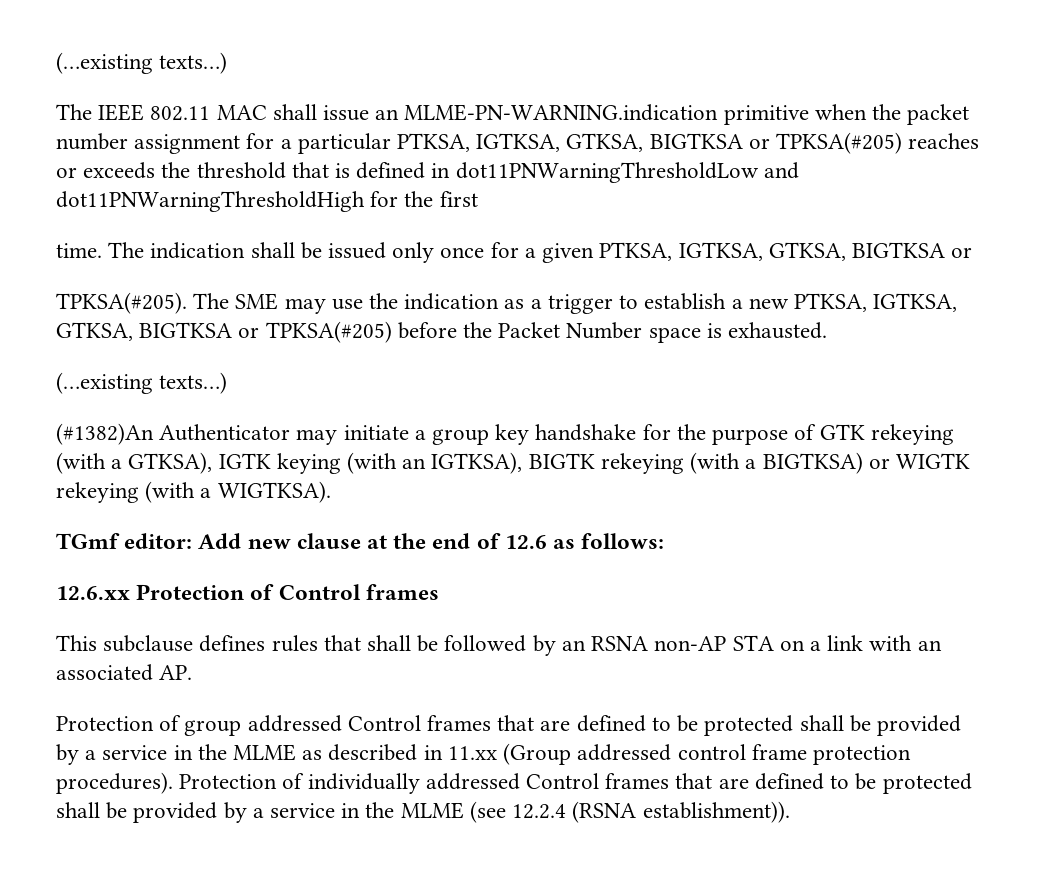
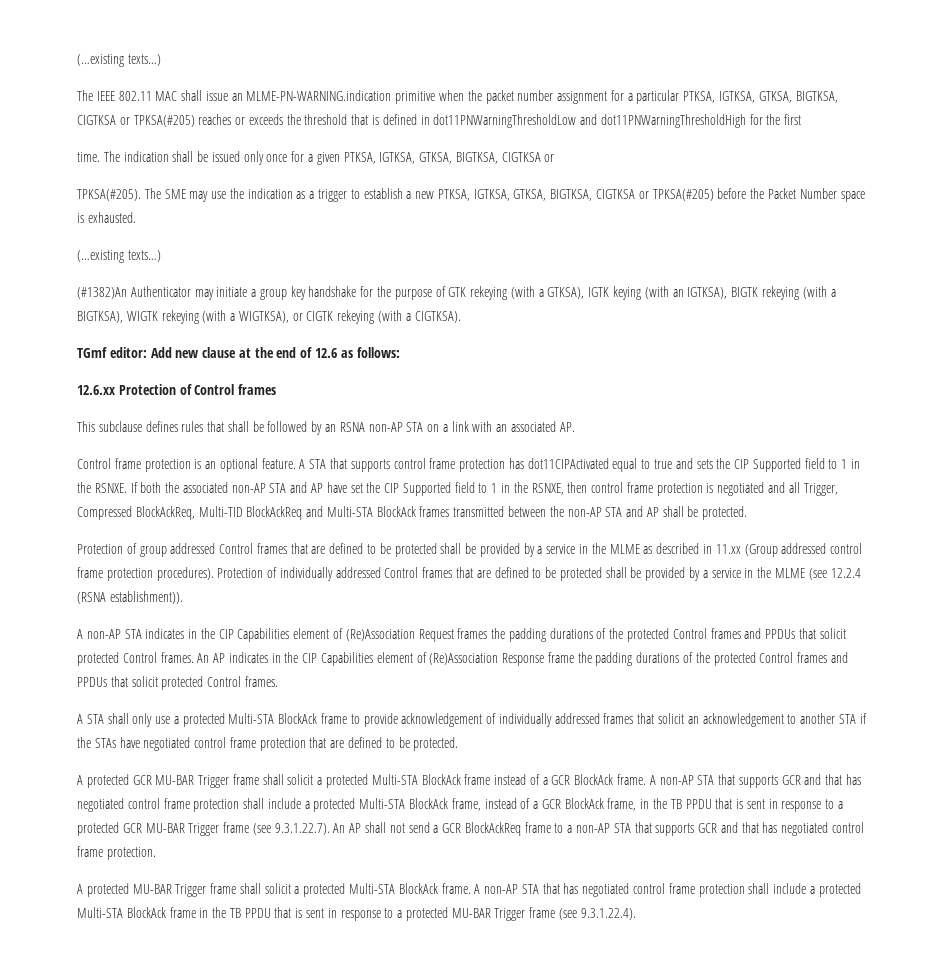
- The IEEE 802.11 MAC shall issue an MLME-PN-WARNING.indication primitive when the packet number assignment for a particular PTKSA, IGTKSA, GTKSA, BIGTKSA or TPKSA(#205) reaches or exceeds the threshold that is defined in dot11PNWarningThresholdLow and dot11PNWarningThresholdHigh for the first
+ The IEEE 802.11 MAC shall issue an MLME-PN-WARNING.indication primitive when the packet number assignment for a particular PTKSA, IGTKSA, GTKSA, BIGTKSA, CIGTKSA or TPKSA(#205) reaches or exceeds the threshold that is defined in dot11PNWarningThresholdLow and dot11PNWarningThresholdHigh for the first
- The indication shall be issued only once for a given PTKSA, IGTKSA, GTKSA, BIGTKSA or
+ The indication shall be issued only once for a given PTKSA, IGTKSA, GTKSA, BIGTKSA, CIGTKSA or
- The SME may use the indication as a trigger to establish a new PTKSA, IGTKSA, GTKSA, BIGTKSA or TPKSA(#205) before the Packet Number space is exhausted.
+ The SME may use the indication as a trigger to establish a new PTKSA, IGTKSA, GTKSA, BIGTKSA, CIGTKSA or TPKSA(#205) before the Packet Number space is exhausted.
- (#1382)An Authenticator may initiate a group key handshake for the purpose of GTK rekeying (with a GTKSA), IGTK keying (with an IGTKSA), BIGTK rekeying (with a BIGTKSA) or WIGTK rekeying (with a WIGTKSA).
+ (#1382)An Authenticator may initiate a group key handshake for the purpose of GTK rekeying (with a GTKSA), IGTK keying (with an IGTKSA), BIGTK rekeying (with a BIGTKSA), WIGTK rekeying (with a WIGTKSA), or CIGTK rekeying (with a CIGTKSA).
+ Control frame protection is an optional feature. A STA that supports control frame protection has dot11CIPActivated equal to true and sets the CIP Supported field to 1 in the RSNXE. If both the associated non-AP STA and AP have set the CIP Supported field to 1 in the RSNXE, then control frame protection is negotiated and all Trigger, Compressed BlockAckReq, Multi-TID BlockAckReq and Multi-STA BlockAck frames transmitted between the non-AP STA and AP shall be protected.
+ A non-AP STA indicates in the CIP Capabilities element of (Re)Association Request frames the padding durations of the protected Control frames and PPDUs that solicit protected Control frames. An AP indicates in the CIP Capabilities element of (Re)Association Response frame the padding durations of the protected Control frames and PPDUs that solicit protected Control frames.
+ A STA shall only use a protected Multi-STA BlockAck frame to provide acknowledgement of individually addressed frames that solicit an acknowledgement to another STA if the STAs have negotiated control frame protection that are defined to be protected.
+ A protected GCR MU-BAR Trigger frame shall solicit a protected Multi-STA BlockAck frame instead of a GCR BlockAck frame. A non-AP STA that supports GCR and that has negotiated control frame protection shall include a protected Multi-STA BlockAck frame, instead of a GCR BlockAck frame, in the TB PPDU that is sent in response to a protected GCR MU-BAR Trigger frame (see 9.3.1.22.7). An AP shall not send a GCR BlockAckReq frame to a non-AP STA that supports GCR and that has negotiated control frame protection.
+ A protected MU-BAR Trigger frame shall solicit a protected Multi-STA BlockAck frame. A non-AP STA that has negotiated control frame protection shall include a protected Multi-STA BlockAck frame in the TB PPDU that is sent in response to a protected MU-BAR Trigger frame (see 9.3.1.22.4).

